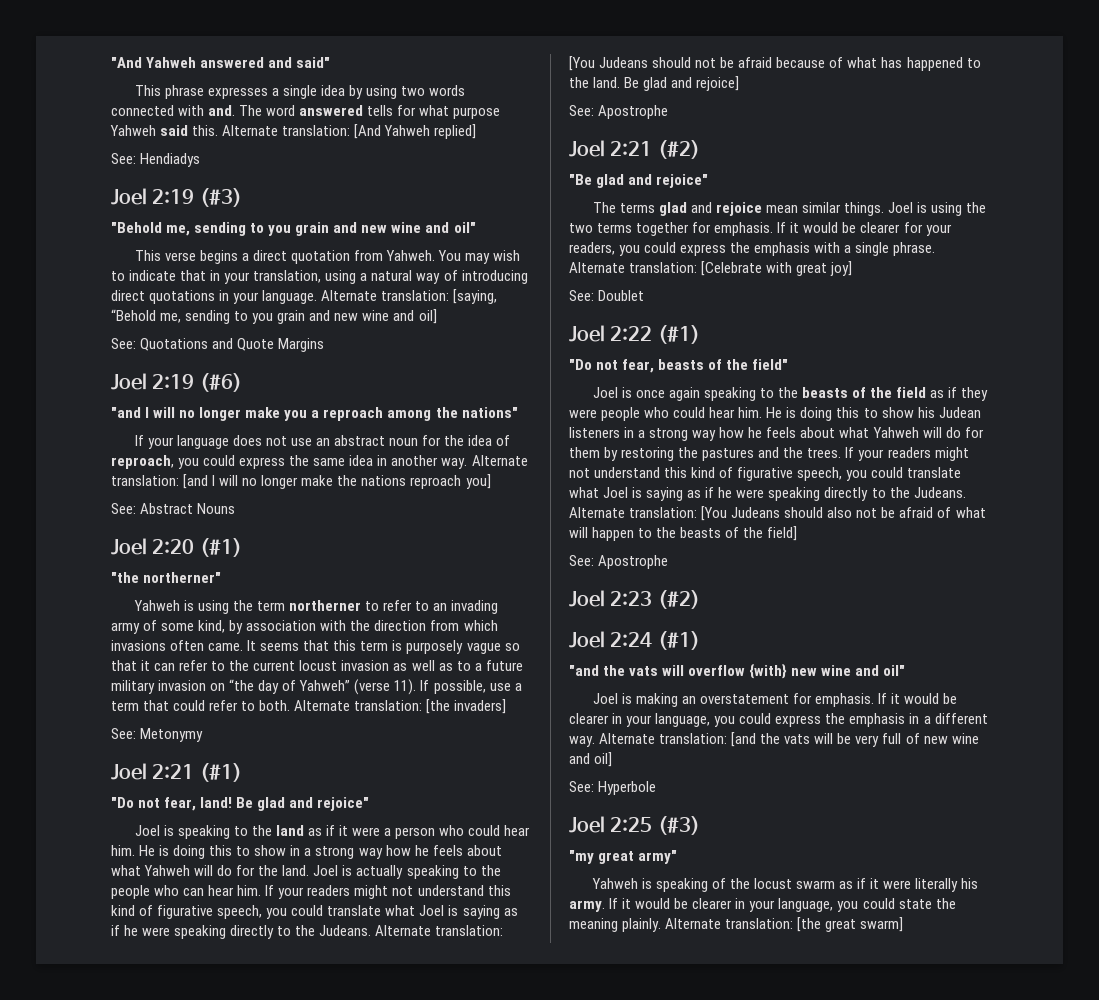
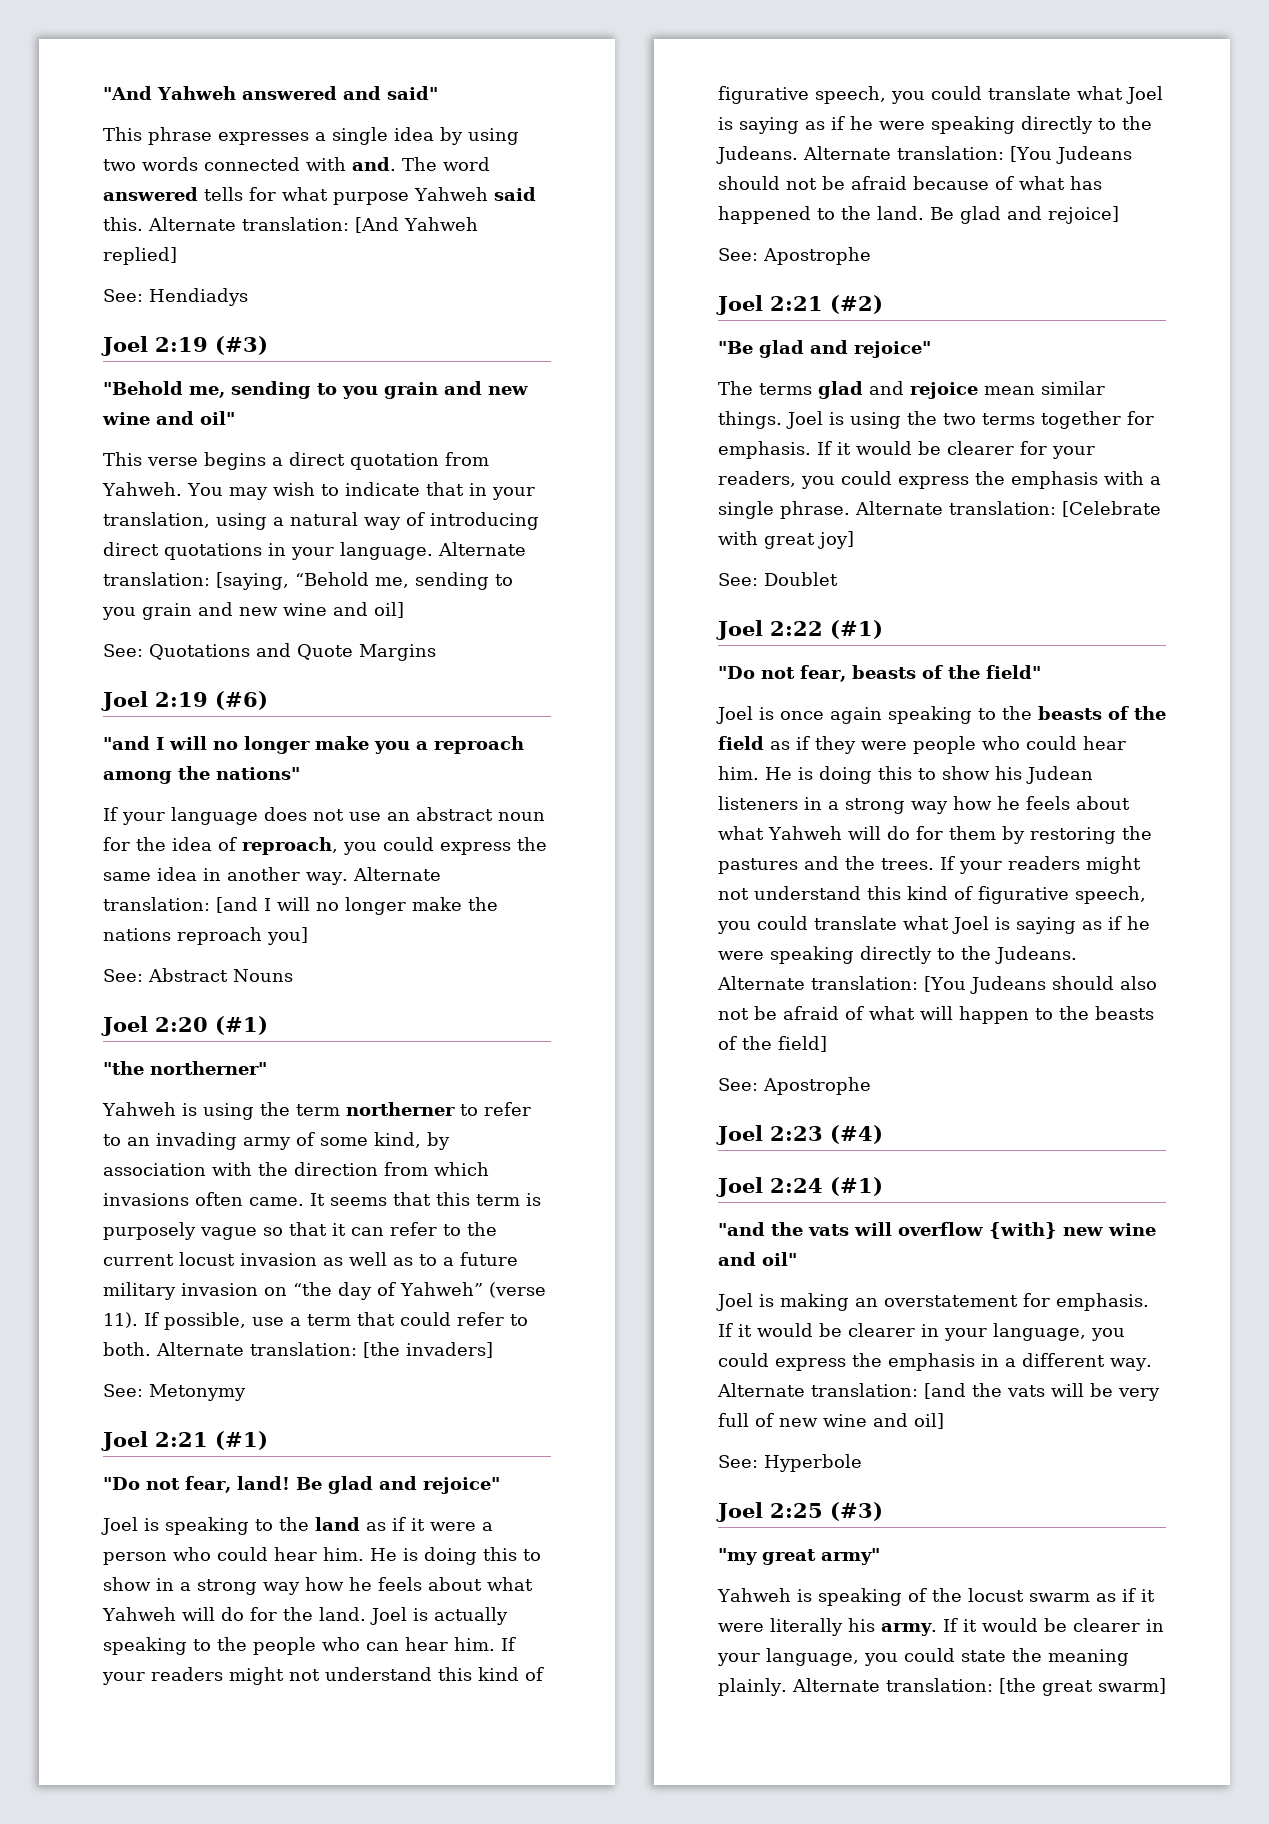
- Joel 2:23 (#2)
+ Joel 2:23 (#4)

